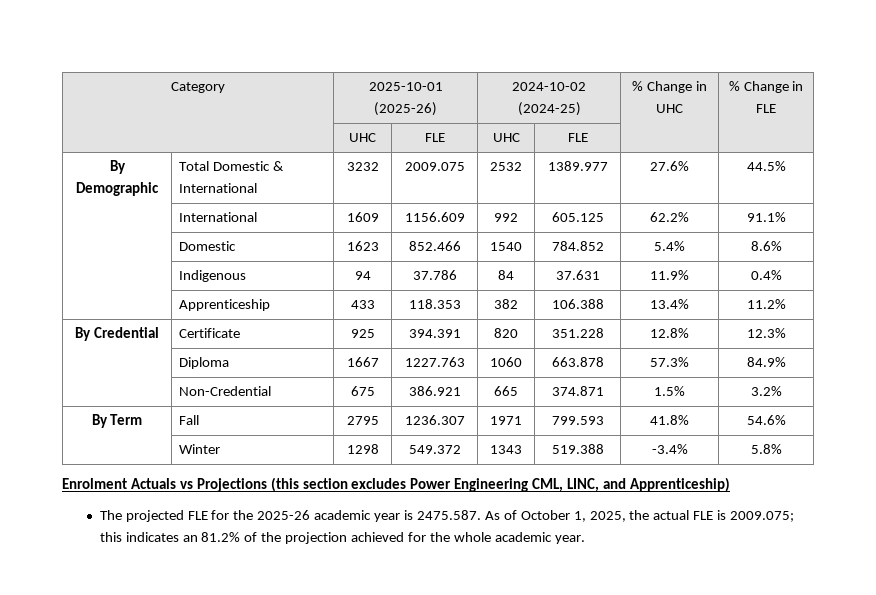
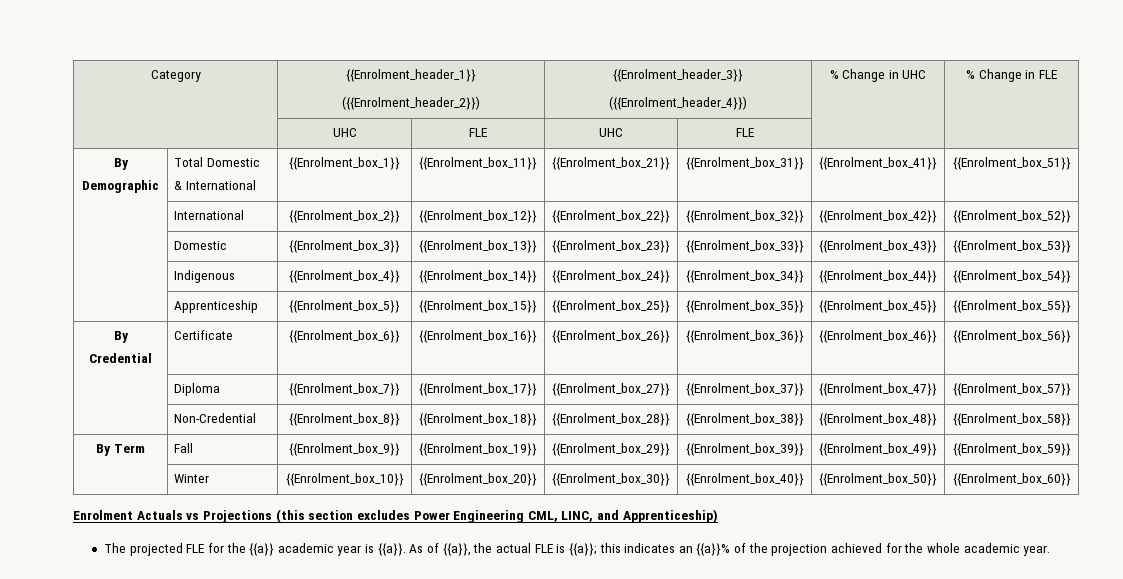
- Category | 2025-10-01 (2025-26) | 2024-10-02 (2024-25) | % Change in UHC | % Change in FLE
+ Category | {{Enrolment_header_1}}
+ ({{Enrolment_header_2}}) | {{Enrolment_header_3}}
+ ({{Enrolment_header_4}}) | % Change in UHC | % Change in FLE
- By Demographic | Total Domestic & International | 3232 | 2009.075 | 2532 | 1389.977 | 27.6% | 44.5%
- | International | 1609 | 1156.609 | 992 | 605.125 | 62.2% | 91.1%
- | Domestic | 1623 | 852.466 | 1540 | 784.852 | 5.4% | 8.6%
- | Indigenous | 94 | 37.786 | 84 | 37.631 | 11.9% | 0.4%
- | Apprenticeship | 433 | 118.353 | 382 | 106.388 | 13.4% | 11.2%
- By Credential | Certificate | 925 | 394.391 | 820 | 351.228 | 12.8% | 12.3%
- | Diploma | 1667 | 1227.763 | 1060 | 663.878 | 57.3% | 84.9%
- | Non-Credential | 675 | 386.921 | 665 | 374.871 | 1.5% | 3.2%
- By Term | Fall | 2795 | 1236.307 | 1971 | 799.593 | 41.8% | 54.6%
- | Winter | 1298 | 549.372 | 1343 | 519.388 | -3.4% | 5.8%
+ By Demographic | Total Domestic & International | {{Enrolment_box_1}} | {{Enrolment_box_11}} | {{Enrolment_box_21}} | {{Enrolment_box_31}} | {{Enrolment_box_41}} | {{Enrolment_box_51}}
+ | International | {{Enrolment_box_2}} | {{Enrolment_box_12}} | {{Enrolment_box_22}} | {{Enrolment_box_32}} | {{Enrolment_box_42}} | {{Enrolment_box_52}}
+ | Domestic | {{Enrolment_box_3}} | {{Enrolment_box_13}} | {{Enrolment_box_23}} | {{Enrolment_box_33}} | {{Enrolment_box_43}} | {{Enrolment_box_53}}
+ | Indigenous | {{Enrolment_box_4}} | {{Enrolment_box_14}} | {{Enrolment_box_24}} | {{Enrolment_box_34}} | {{Enrolment_box_44}} | {{Enrolment_box_54}}
+ | Apprenticeship | {{Enrolment_box_5}} | {{Enrolment_box_15}} | {{Enrolment_box_25}} | {{Enrolment_box_35}} | {{Enrolment_box_45}} | {{Enrolment_box_55}}
+ By Credential | Certificate | {{Enrolment_box_6}} | {{Enrolment_box_16}} | {{Enrolment_box_26}} | {{Enrolment_box_36}} | {{Enrolment_box_46}} | {{Enrolment_box_56}}
+ | Diploma | {{Enrolment_box_7}} | {{Enrolment_box_17}} | {{Enrolment_box_27}} | {{Enrolment_box_37}} | {{Enrolment_box_47}} | {{Enrolment_box_57}}
+ | Non-Credential | {{Enrolment_box_8}} | {{Enrolment_box_18}} | {{Enrolment_box_28}} | {{Enrolment_box_38}} | {{Enrolment_box_48}} | {{Enrolment_box_58}}
+ By Term | Fall | {{Enrolment_box_9}} | {{Enrolment_box_19}} | {{Enrolment_box_29}} | {{Enrolment_box_39}} | {{Enrolment_box_49}} | {{Enrolment_box_59}}
+ | Winter | {{Enrolment_box_10}} | {{Enrolment_box_20}} | {{Enrolment_box_30}} | {{Enrolment_box_40}} | {{Enrolment_box_50}} | {{Enrolment_box_60}}
- The projected FLE for the 2025-26 academic year is 2475.587. As of October 1, 2025, the actual FLE is 2009.075; this indicates an 81.2% of the projection achieved for the whole academic year.
+ The projected FLE for the {{a}} academic year is {{a}}. As of {{a}}, the actual FLE is {{a}}; this indicates an {{a}}% of the projection achieved for the whole academic year.

